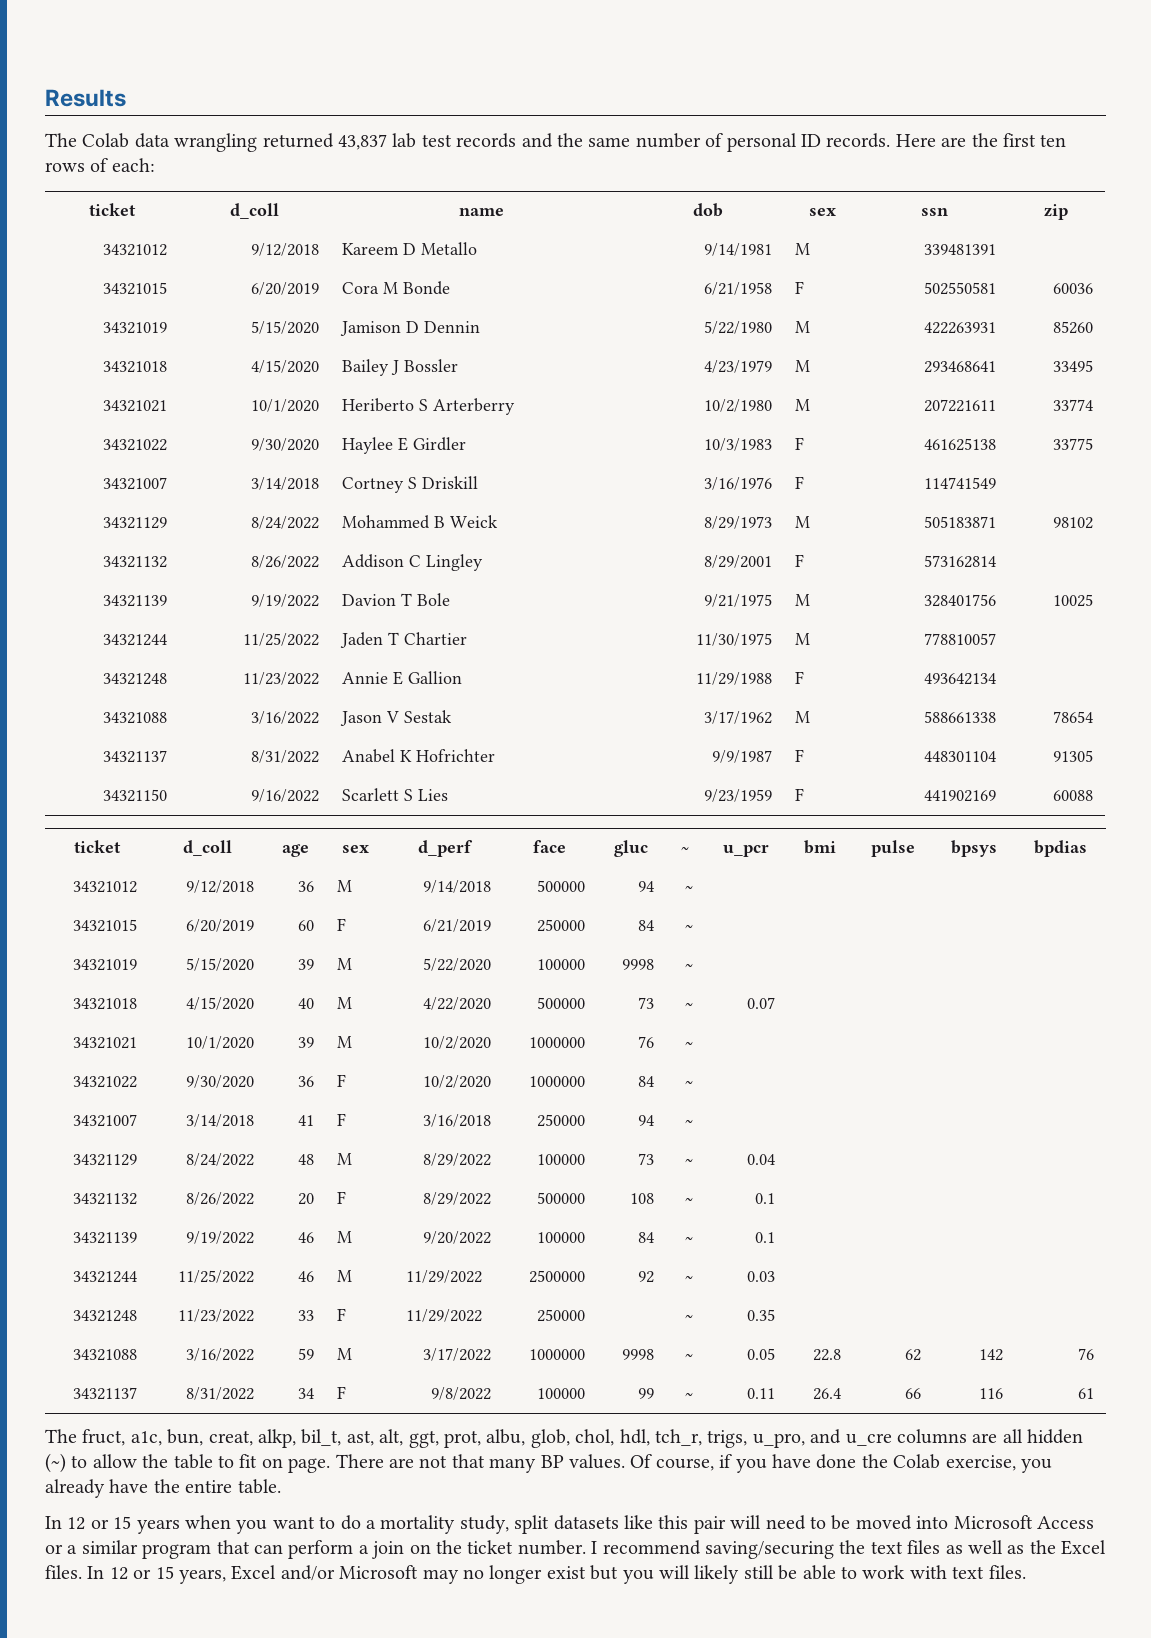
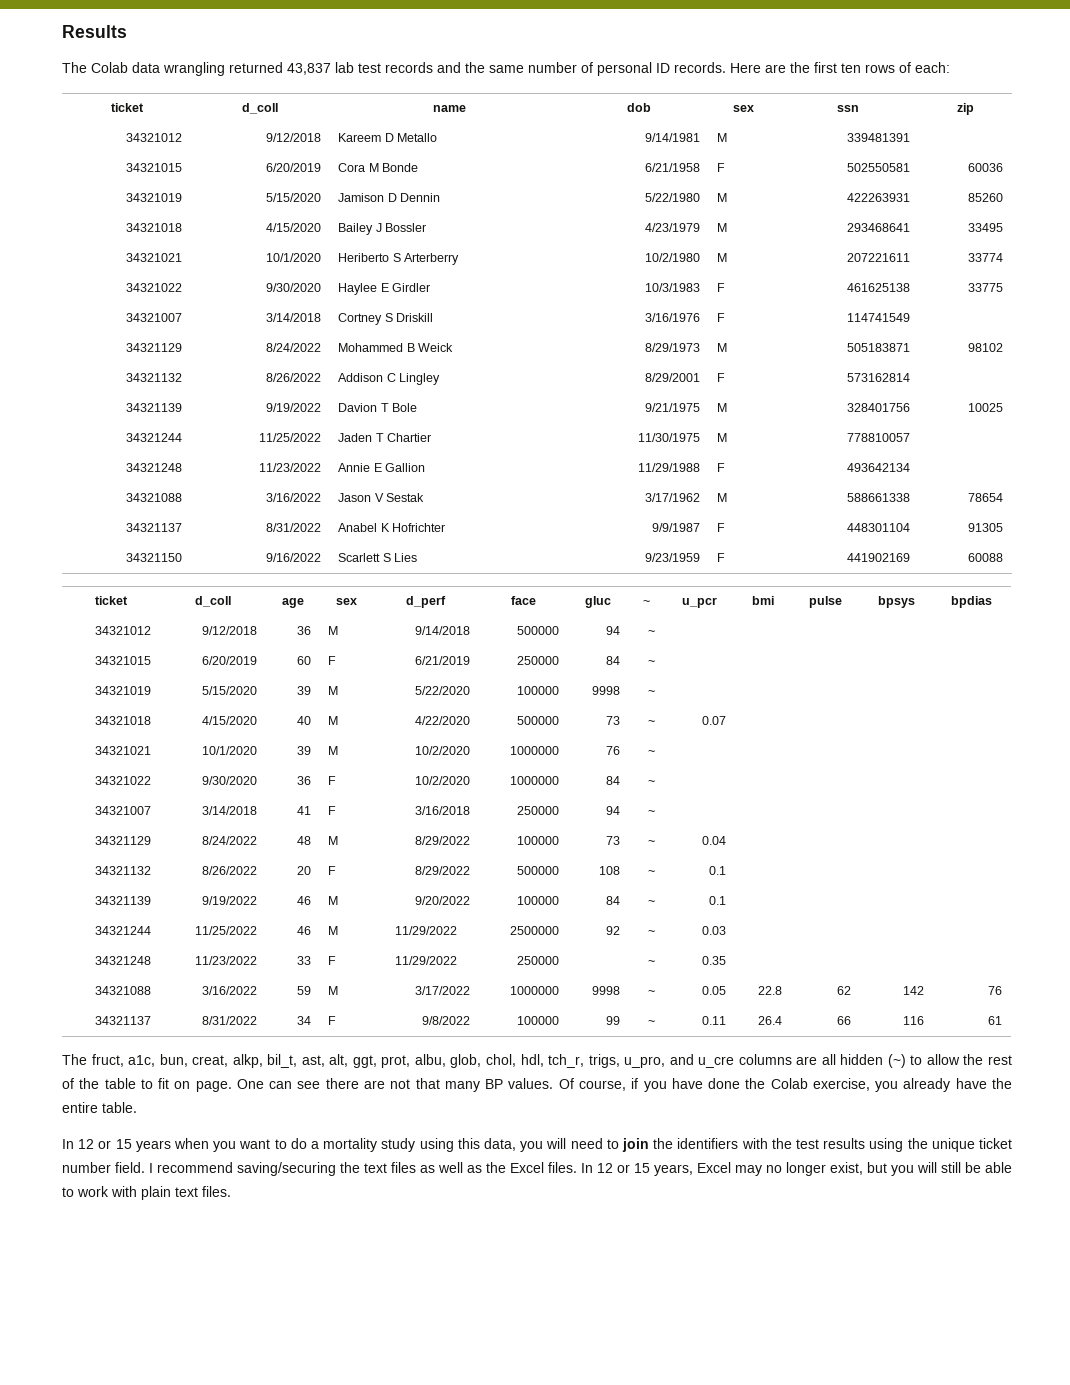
- The fruct, a1c, bun, creat, alkp, bil_t, ast, alt, ggt, prot, albu, glob, chol, hdl, tch_r, trigs, u_pro, and u_cre columns are all hidden (~) to allow the table to fit on page.
+ The fruct, a1c, bun, creat, alkp, bil_t, ast, alt, ggt, prot, albu, glob, chol, hdl, tch_r, trigs, u_pro, and u_cre columns are all hidden (~) to allow the rest of the table to fit on page.
- There are not that many BP values.
+ One can see there are not that many BP values.
- In 12 or 15 years when you want to do a mortality study, split datasets like this pair will need to be moved into Microsoft Access or a similar program that can perform a join on the ticket number.
+ In 12 or 15 years when you want to do a mortality study using this data, you will need to join the identifiers with the test results using the unique ticket number field.
- In 12 or 15 years, Excel and/or Microsoft may no longer exist but you will likely still be able to work with text files.
+ In 12 or 15 years, Excel may no longer exist, but you will still be able to work with plain text files.

